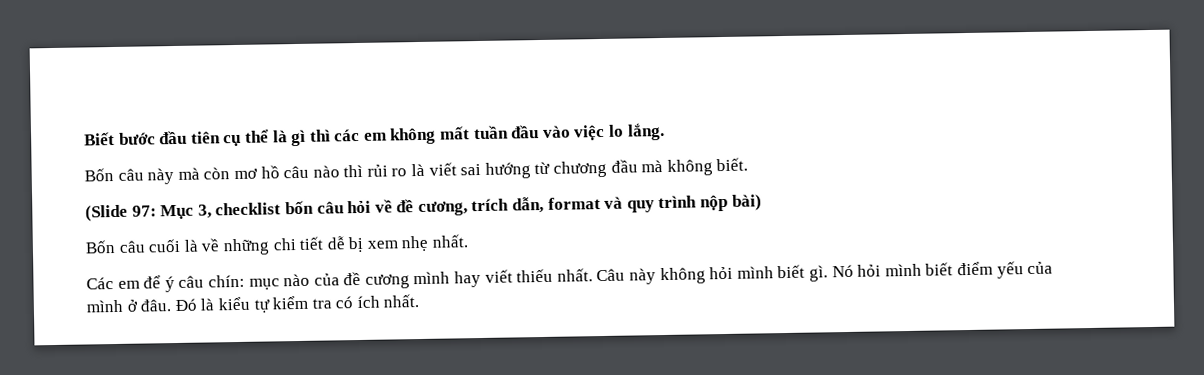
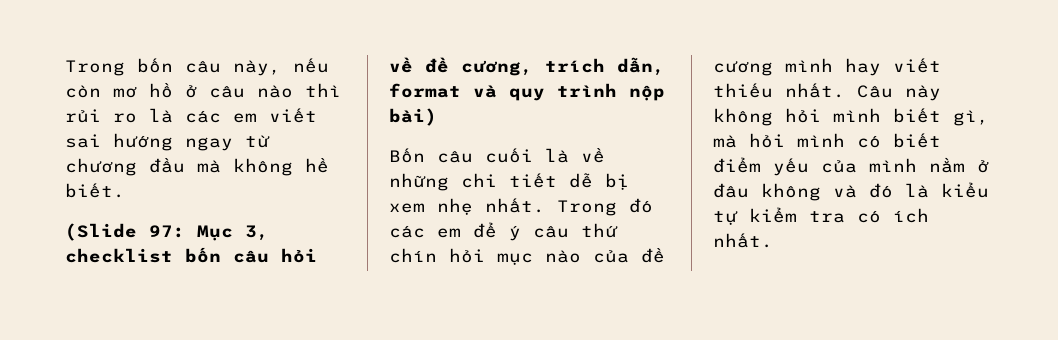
- Biết bước đầu tiên cụ thể là gì thì các em không mất tuần đầu vào việc lo lắng.
- Bốn câu này mà còn mơ hồ câu nào thì rủi ro là viết sai hướng từ chương đầu mà không biết.
+ Trong bốn câu này, nếu còn mơ hồ ở câu nào thì rủi ro là các em viết sai hướng ngay từ chương đầu mà không hề biết.
- Bốn câu cuối là về những chi tiết dễ bị xem nhẹ nhất.
- Các em để ý câu chín: mục nào của đề cương mình hay viết thiếu nhất.
+ Bốn câu cuối là về những chi tiết dễ bị xem nhẹ nhất. Trong đó các em để ý câu thứ chín hỏi mục nào của đề cương mình hay viết thiếu nhất.
- Câu này không hỏi mình biết gì. Nó hỏi mình biết điểm yếu của mình ở đâu. Đó là kiểu tự kiểm tra có ích nhất.
+ Câu này không hỏi mình biết gì, mà hỏi mình có biết điểm yếu của mình nằm ở đâu không và đó là kiểu tự kiểm tra có ích nhất.

